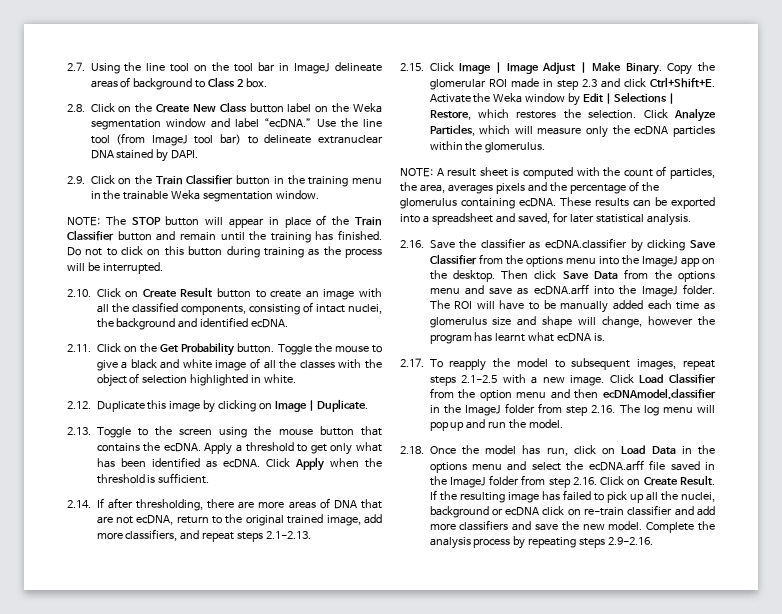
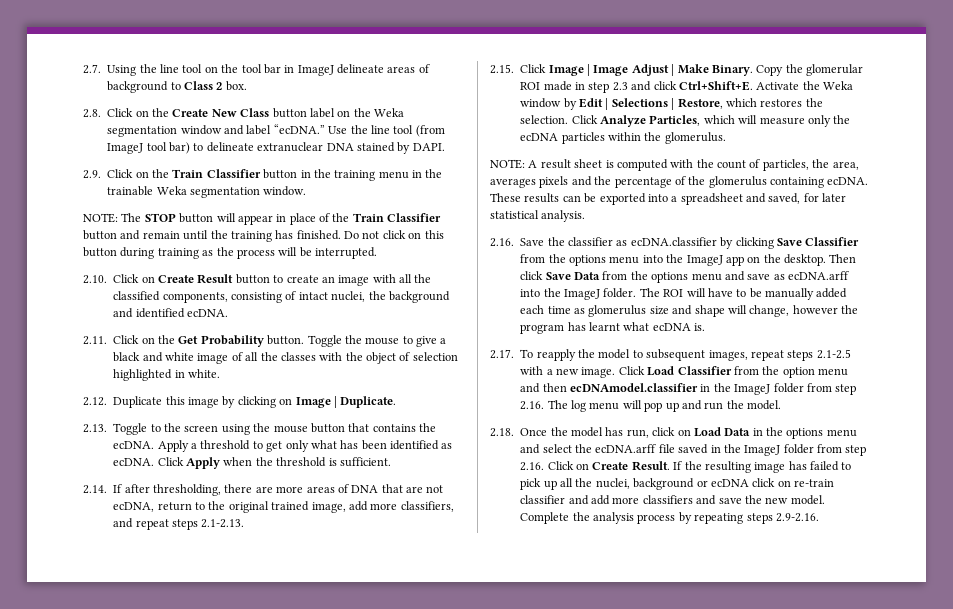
- Do not to click on this button during training as the process will be interrupted.
+ Do not click on this button during training as the process will be interrupted.

